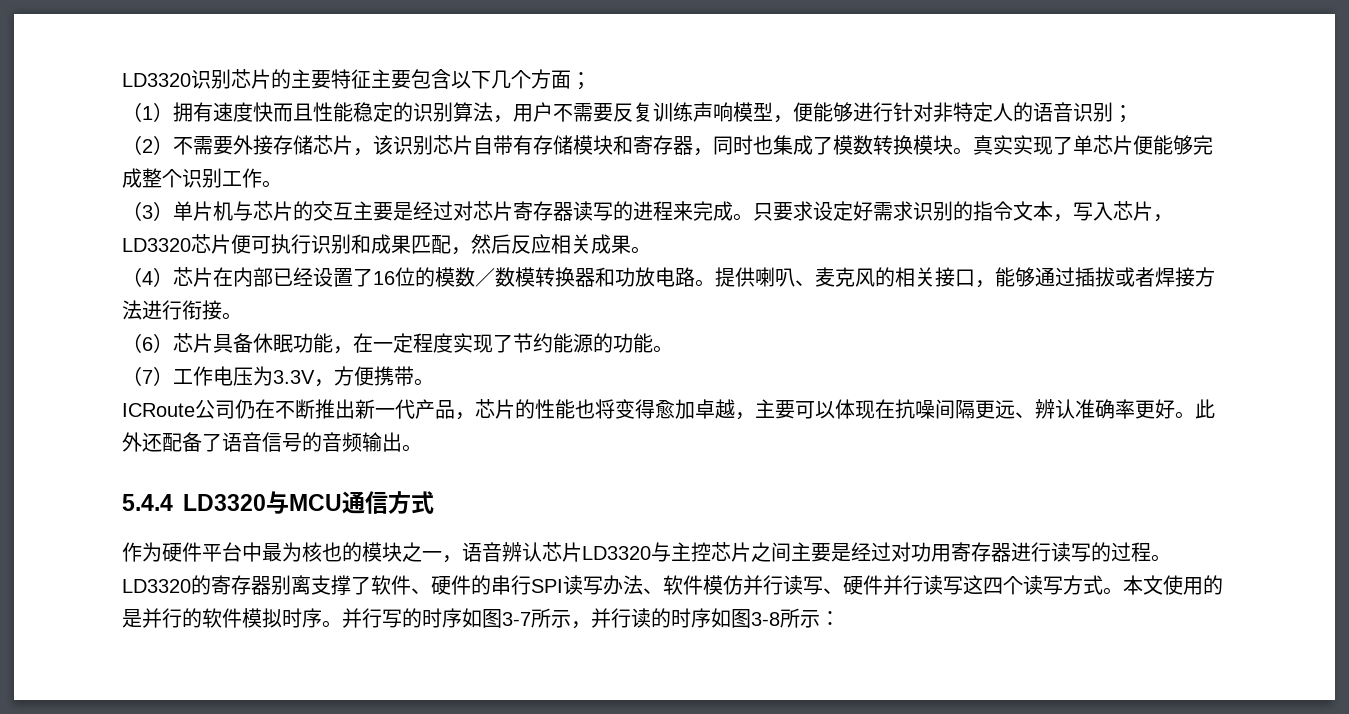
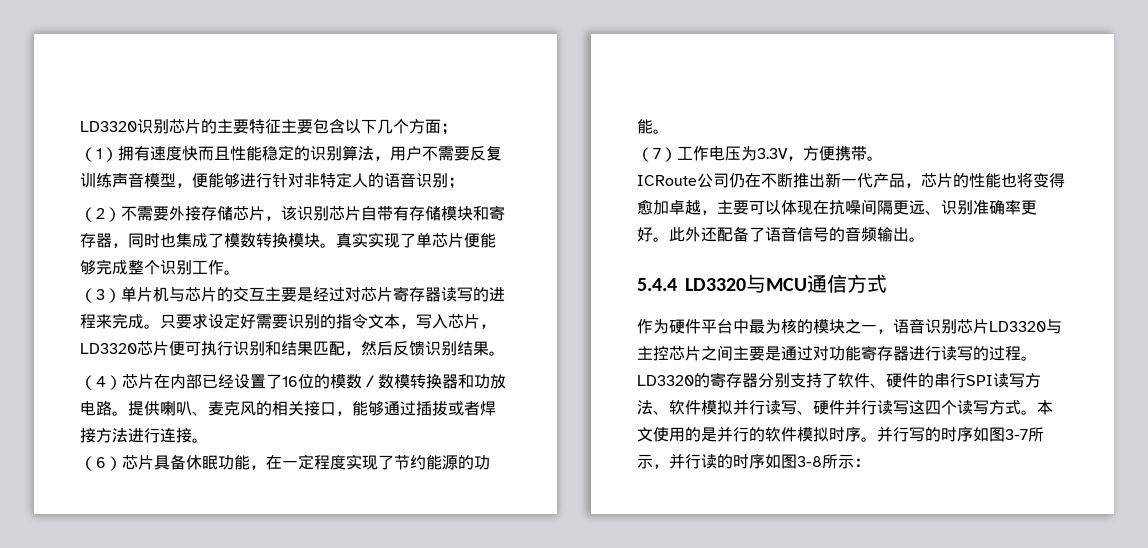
- （1）拥有速度快而且性能稳定的识别算法，用户不需要反复训练声响模型，便能够进行针对非特定人的语音识别；
+ （1）拥有速度快而且性能稳定的识别算法，用户不需要反复训练声音模型，便能够进行针对非特定人的语音识别；
- 只要求设定好需求识别的指令文本，写入芯片，LD3320芯片便可执行识别和成果匹配，然后反应相关成果。
+ 只要求设定好需要识别的指令文本，写入芯片，LD3320芯片便可执行识别和结果匹配，然后反馈识别结果。
- 提供喇叭、麦克风的相关接口，能够通过插拔或者焊接方法进行衔接。
+ 提供喇叭、麦克风的相关接口，能够通过插拔或者焊接方法进行连接。
- ICRoute公司仍在不断推出新一代产品，芯片的性能也将变得愈加卓越，主要可以体现在抗噪间隔更远、辨认准确率更好。
+ ICRoute公司仍在不断推出新一代产品，芯片的性能也将变得愈加卓越，主要可以体现在抗噪间隔更远、识别准确率更好。
- 作为硬件平台中最为核也的模块之一，语音辨认芯片LD3320与主控芯片之间主要是经过对功用寄存器进行读写的过程。
+ 作为硬件平台中最为核的模块之一，语音识别芯片LD3320与主控芯片之间主要是通过对功能寄存器进行读写的过程。
- LD3320的寄存器别离支撑了软件、硬件的串行SPI读写办法、软件模仿并行读写、硬件并行读写这四个读写方式。
+ LD3320的寄存器分别支持了软件、硬件的串行SPI读写方法、软件模拟并行读写、硬件并行读写这四个读写方式。

